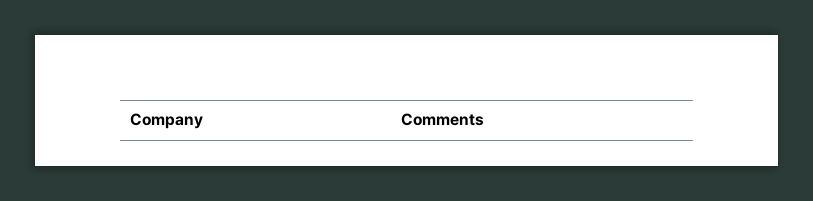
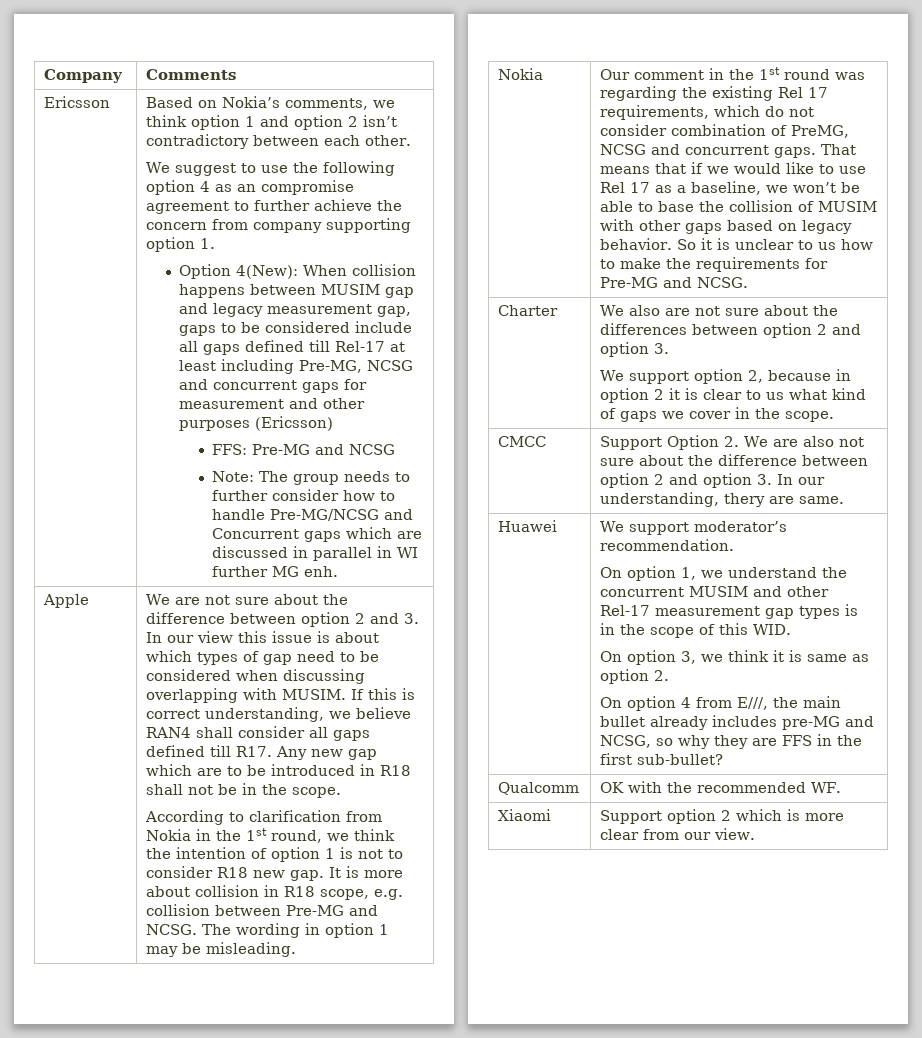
+ Ericsson | Based on Nokia’s comments, we think option 1 and option 2 isn’t contradictory between each other.
+ We suggest to use the following option 4 as an compromise agreement to further achieve the concern from company supporting option 1.
+ Option 4(New): When collision happens between MUSIM gap and legacy measurement gap, gaps to be considered include all gaps defined till Rel-17 at least including Pre-MG, NCSG and concurrent gaps for measurement and other purposes (Ericsson)
+ FFS: Pre-MG and NCSG
+ Note: The group needs to further consider how to handle Pre-MG/NCSG and Concurrent gaps which are discussed in parallel in WI further MG enh.
+ Apple | We are not sure about the difference between option 2 and 3. In our view this issue is about which types of gap need to be considered when discussing overlapping with MUSIM. If this is correct understanding, we believe RAN4 shall consider all gaps defined till R17. Any new gap which are to be introduced in R18 shall not be in the scope.
+ According to clarification from Nokia in the 1st round, we think the intention of option 1 is not to consider R18 new gap. It is more about collision in R18 scope, e.g. collision between Pre-MG and NCSG. The wording in option 1 may be misleading.
+ Nokia | Our comment in the 1st round was regarding the existing Rel 17 requirements, which do not consider combination of PreMG, NCSG and concurrent gaps. That means that if we would like to use Rel 17 as a baseline, we won’t be able to base the collision of MUSIM with other gaps based on legacy behavior. So it is unclear to us how to make the requirements for Pre-MG and NCSG.
+ Charter | We also are not sure about the differences between option 2 and option 3.
+ We support option 2, because in option 2 it is clear to us what kind of gaps we cover in the scope.
+ CMCC | Support Option 2. We are also not sure about the difference between option 2 and option 3. In our understanding, thery are same.
+ Huawei | We support moderator’s recommendation.
+ On option 1, we understand the concurrent MUSIM and other Rel-17 measurement gap types is in the scope of this WID.
+ On option 3, we think it is same as option 2.
+ On option 4 from E///, the main bullet already includes pre-MG and NCSG, so why they are FFS in the first sub-bullet?
+ Qualcomm | OK with the recommended WF.
+ Xiaomi | Support option 2 which is more clear from our view.

